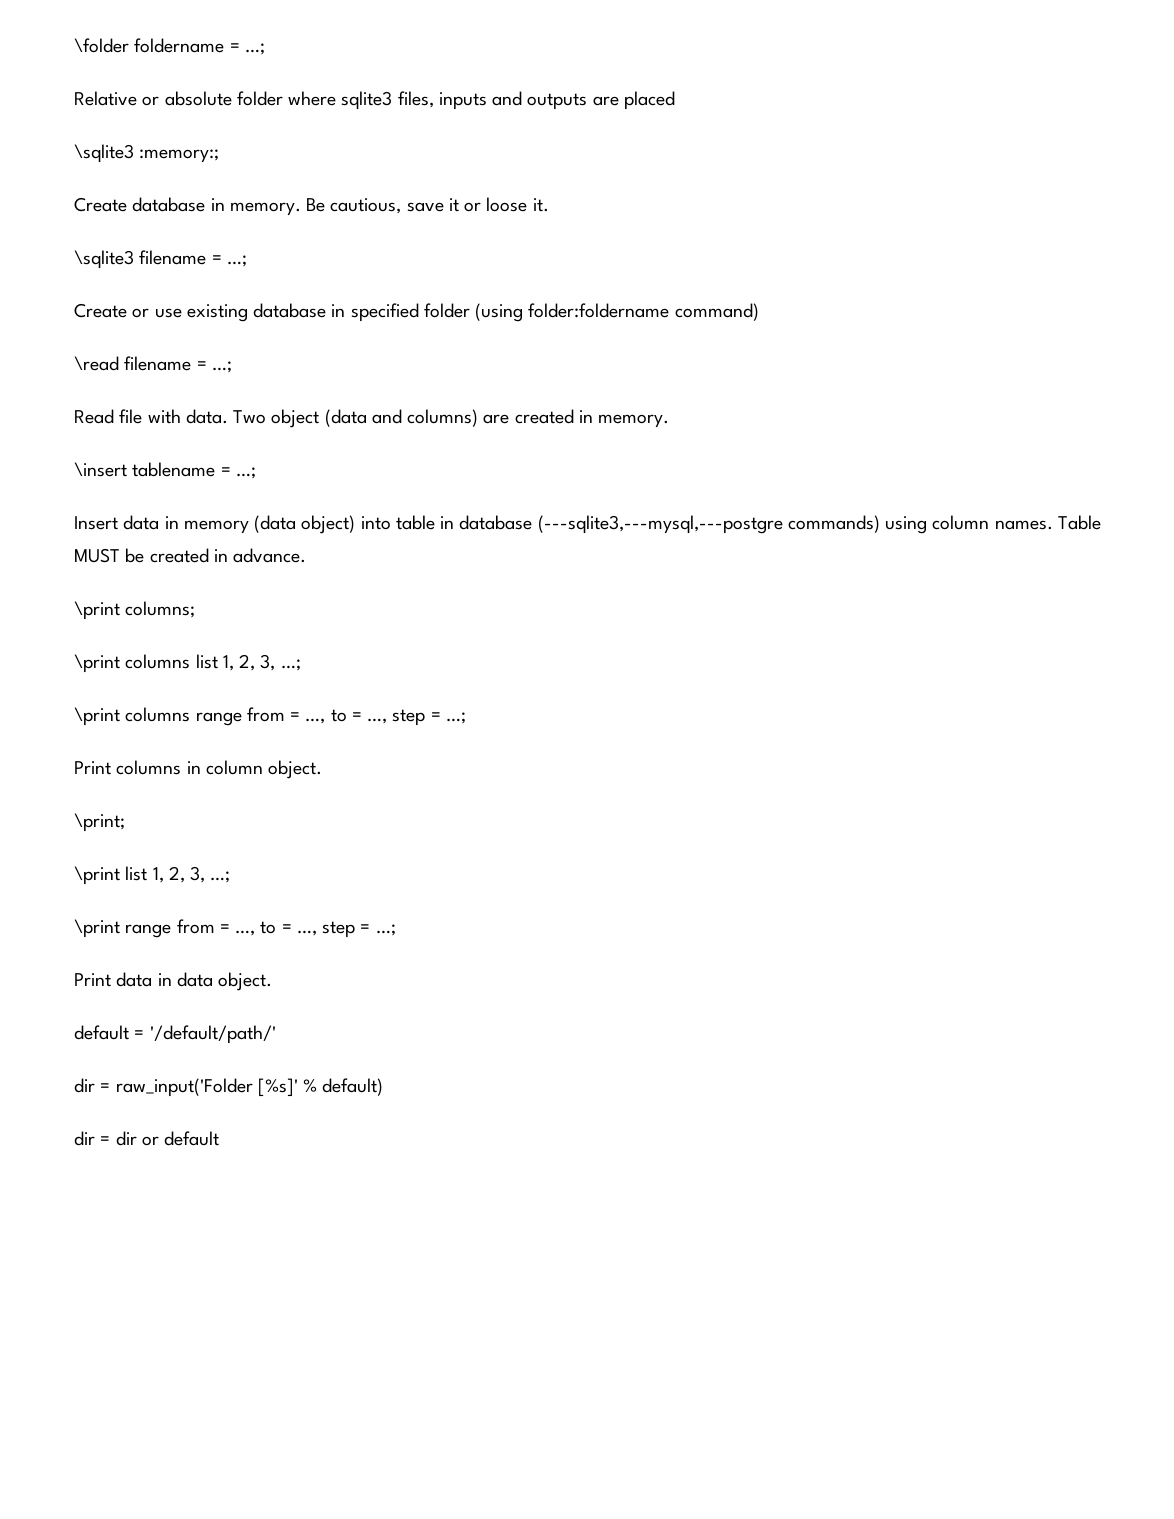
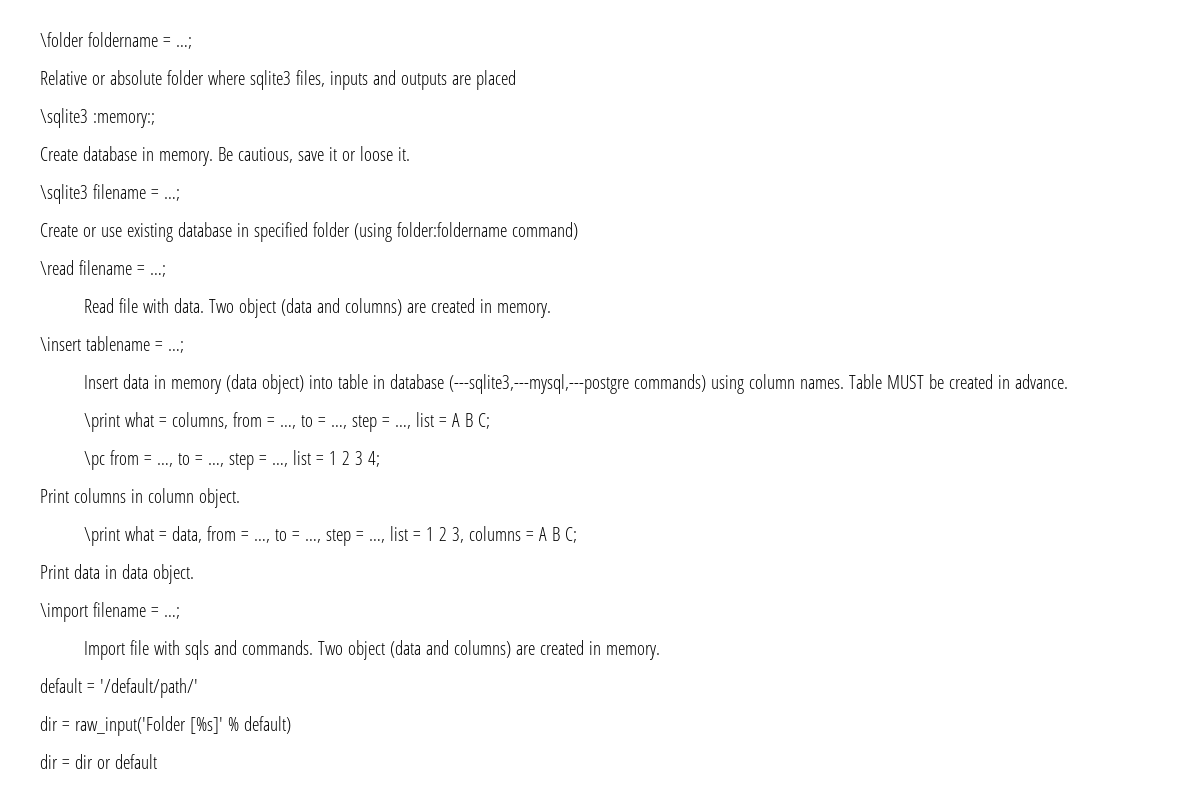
- \print columns;
- \print columns list 1, 2, 3, …;
- \print columns range from = …, to = …, step = …;
+ \print what = columns, from = …, to = …, step = …, list = A B C;
+ \pc from = …, to = …, step = …, list = 1 2 3 4;
  Print columns in column object.
- \print;
- \print list 1, 2, 3, …;
- \print range from = …, to = …, step = …;
+ \print what = data, from = …, to = …, step = …, list = 1 2 3, columns = A B C;
+ \import filename = …;
+ Import file with sqls and commands. Two object (data and columns) are created in memory.

